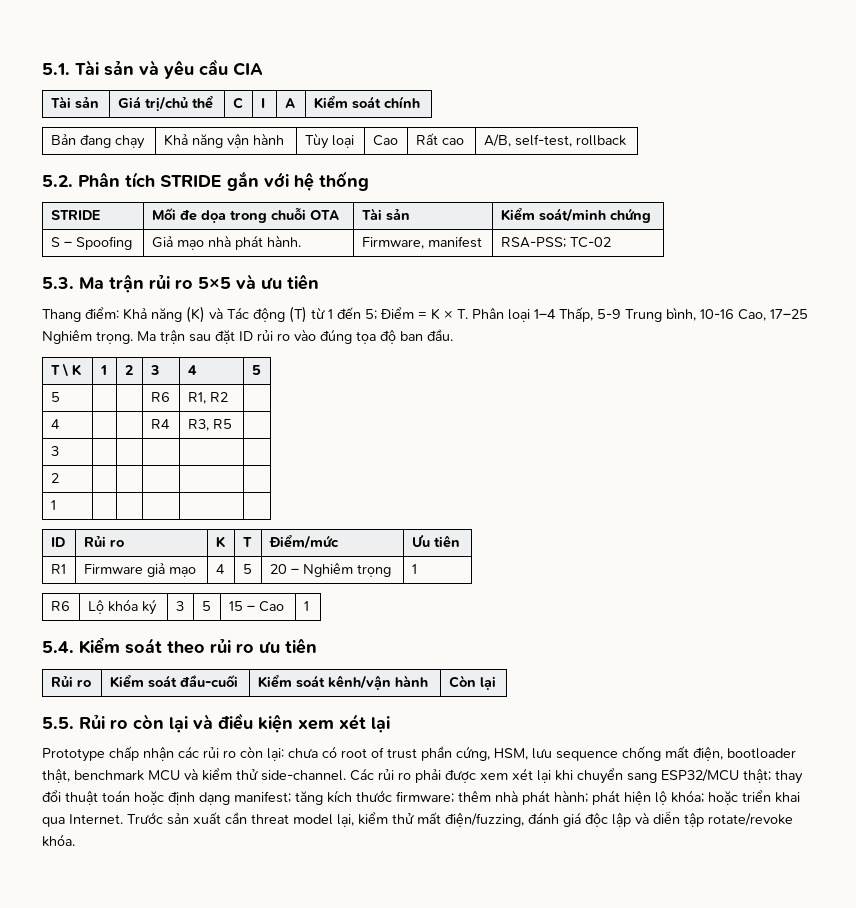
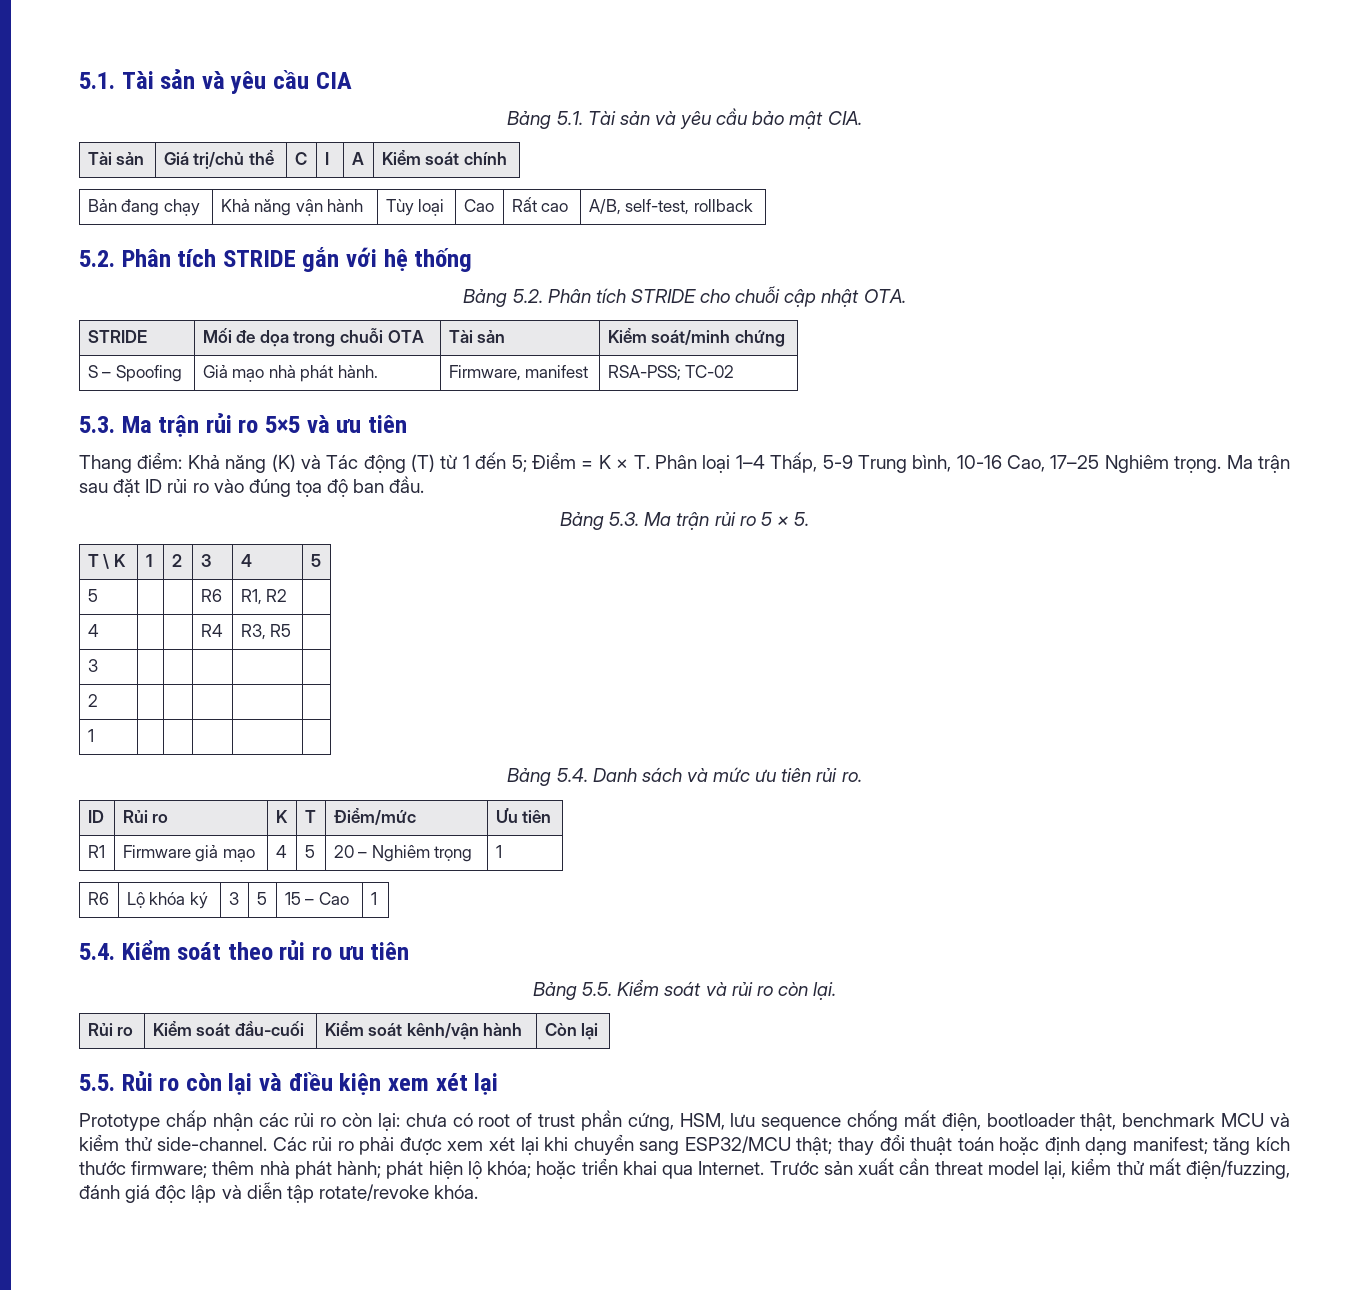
+ Bảng 5.1. Tài sản và yêu cầu bảo mật CIA.
+ Bảng 5.2. Phân tích STRIDE cho chuỗi cập nhật OTA.
+ Bảng 5.3. Ma trận rủi ro 5 × 5.
+ Bảng 5.4. Danh sách và mức ưu tiên rủi ro.
+ Bảng 5.5. Kiểm soát và rủi ro còn lại.

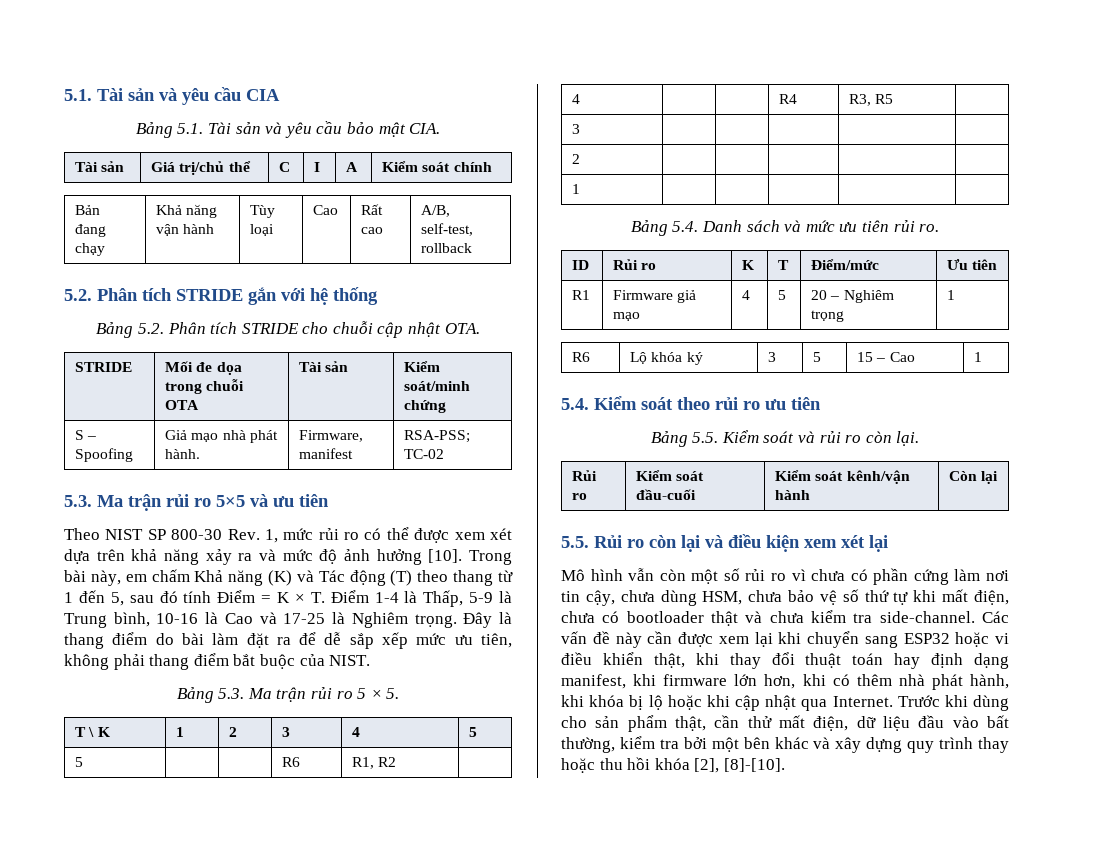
- Thang điểm: Khả năng (K) và Tác động (T) từ 1 đến 5; Điểm = K × T. Phân loại 1–4 Thấp, 5-9 Trung bình, 10-16 Cao, 17–25 Nghiêm trọng. Ma trận sau đặt ID rủi ro vào đúng tọa độ ban đầu.
+ Theo NIST SP 800-30 Rev. 1, mức rủi ro có thể được xem xét dựa trên khả năng xảy ra và mức độ ảnh hưởng [10]. Trong bài này, em chấm Khả năng (K) và Tác động (T) theo thang từ 1 đến 5, sau đó tính Điểm = K × T. Điểm 1-4 là Thấp, 5-9 là Trung bình, 10-16 là Cao và 17-25 là Nghiêm trọng. Đây là thang điểm do bài làm đặt ra để dễ sắp xếp mức ưu tiên, không phải thang điểm bắt buộc của NIST.
- Prototype chấp nhận các rủi ro còn lại: chưa có root of trust phần cứng, HSM, lưu sequence chống mất điện, bootloader thật, benchmark MCU và kiểm thử side-channel. Các rủi ro phải được xem xét lại khi chuyển sang ESP32/MCU thật; thay đổi thuật toán hoặc định dạng manifest; tăng kích thước firmware; thêm nhà phát hành; phát hiện lộ khóa; hoặc triển khai qua Internet. Trước sản xuất cần threat model lại, kiểm thử mất điện/fuzzing, đánh giá độc lập và diễn tập rotate/revoke khóa.
+ Mô hình vẫn còn một số rủi ro vì chưa có phần cứng làm nơi tin cậy, chưa dùng HSM, chưa bảo vệ số thứ tự khi mất điện, chưa có bootloader thật và chưa kiểm tra side-channel. Các vấn đề này cần được xem lại khi chuyển sang ESP32 hoặc vi điều khiển thật, khi thay đổi thuật toán hay định dạng manifest, khi firmware lớn hơn, khi có thêm nhà phát hành, khi khóa bị lộ hoặc khi cập nhật qua Internet. Trước khi dùng cho sản phẩm thật, cần thử mất điện, dữ liệu đầu vào bất thường, kiểm tra bởi một bên khác và xây dựng quy trình thay hoặc thu hồi khóa [2], [8]-[10].

